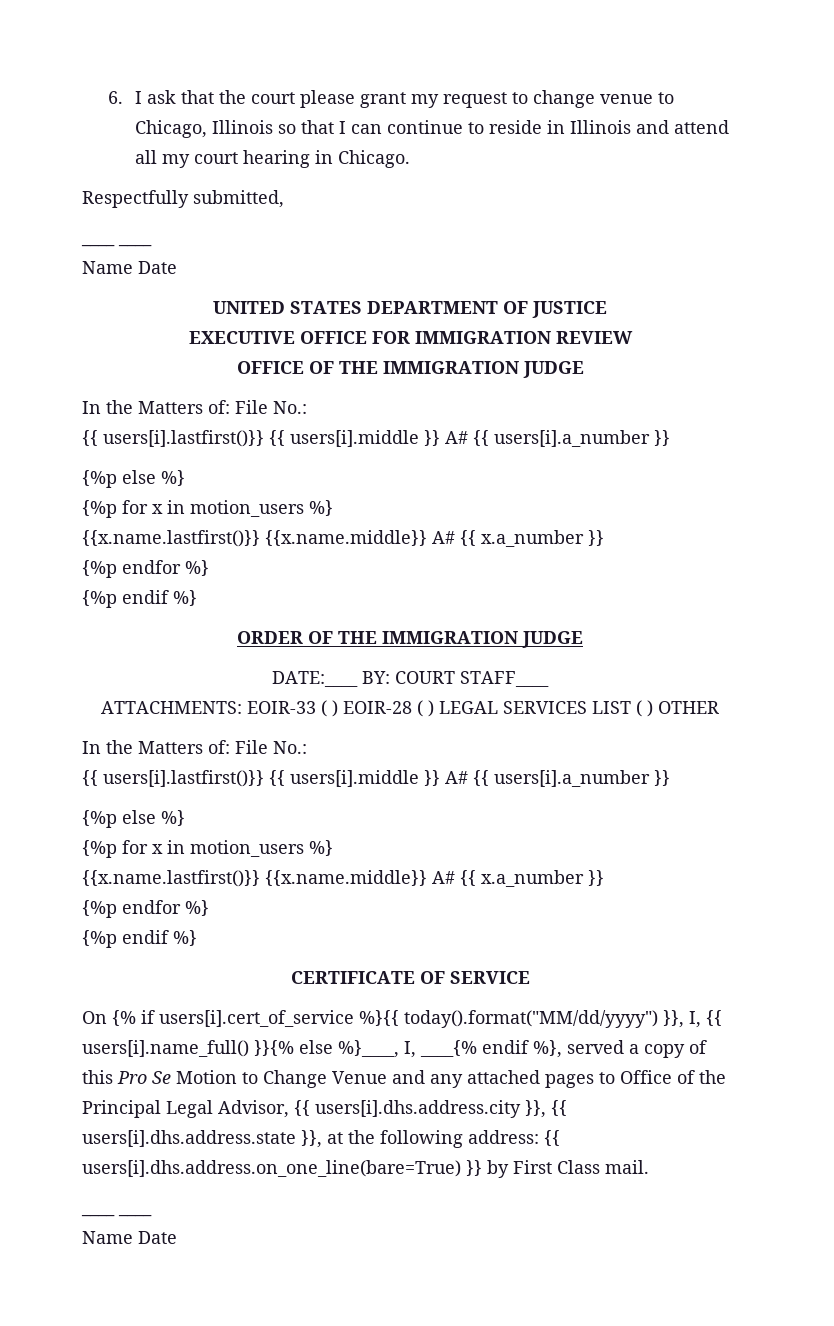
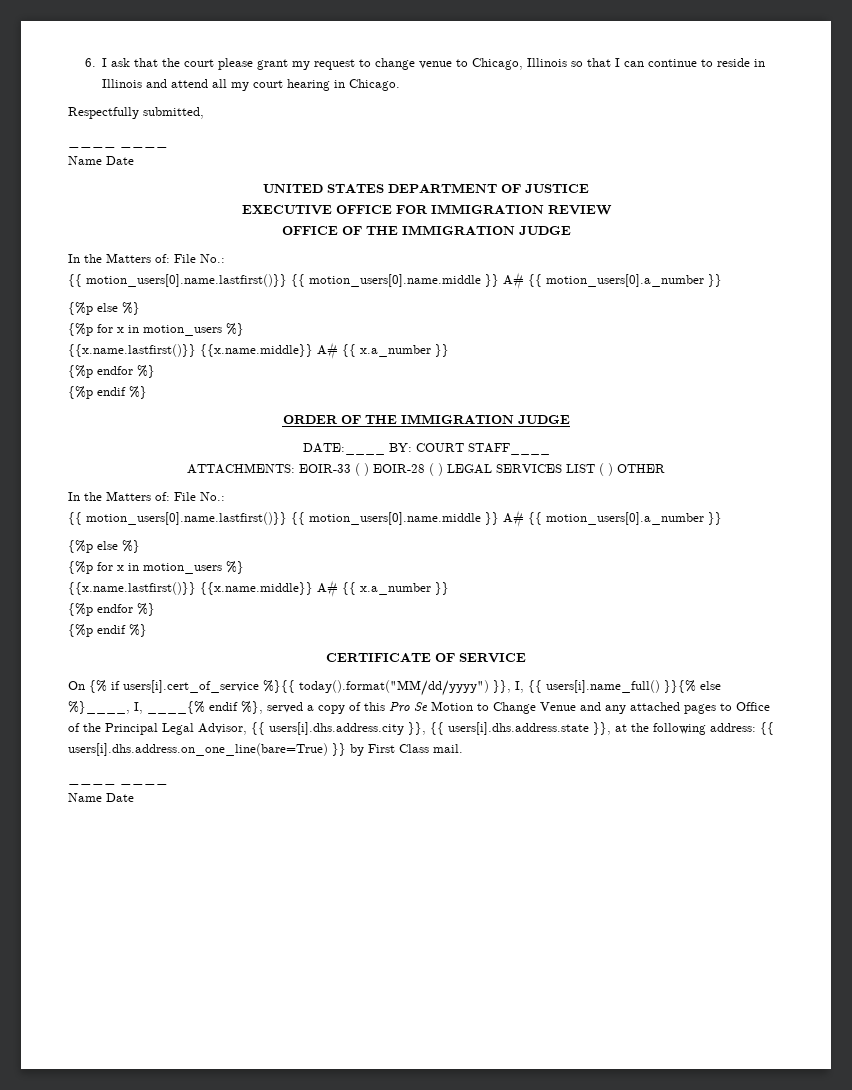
  OFFICE OF THE IMMIGRATION JUDGE
  In the Matters of: File No.:
- {{ users[i].lastfirst()}} {{ users[i].middle }} A# {{ users[i].a_number }}
+ {{ motion_users[0].name.lastfirst()}} {{ motion_users[0].name.middle }} A# {{ motion_users[0].a_number }}
  ATTACHMENTS: EOIR-33 ( ) EOIR-28 ( ) LEGAL SERVICES LIST ( ) OTHER
  In the Matters of: File No.:
- {{ users[i].lastfirst()}} {{ users[i].middle }} A# {{ users[i].a_number }}
+ {{ motion_users[0].name.lastfirst()}} {{ motion_users[0].name.middle }} A# {{ motion_users[0].a_number }}

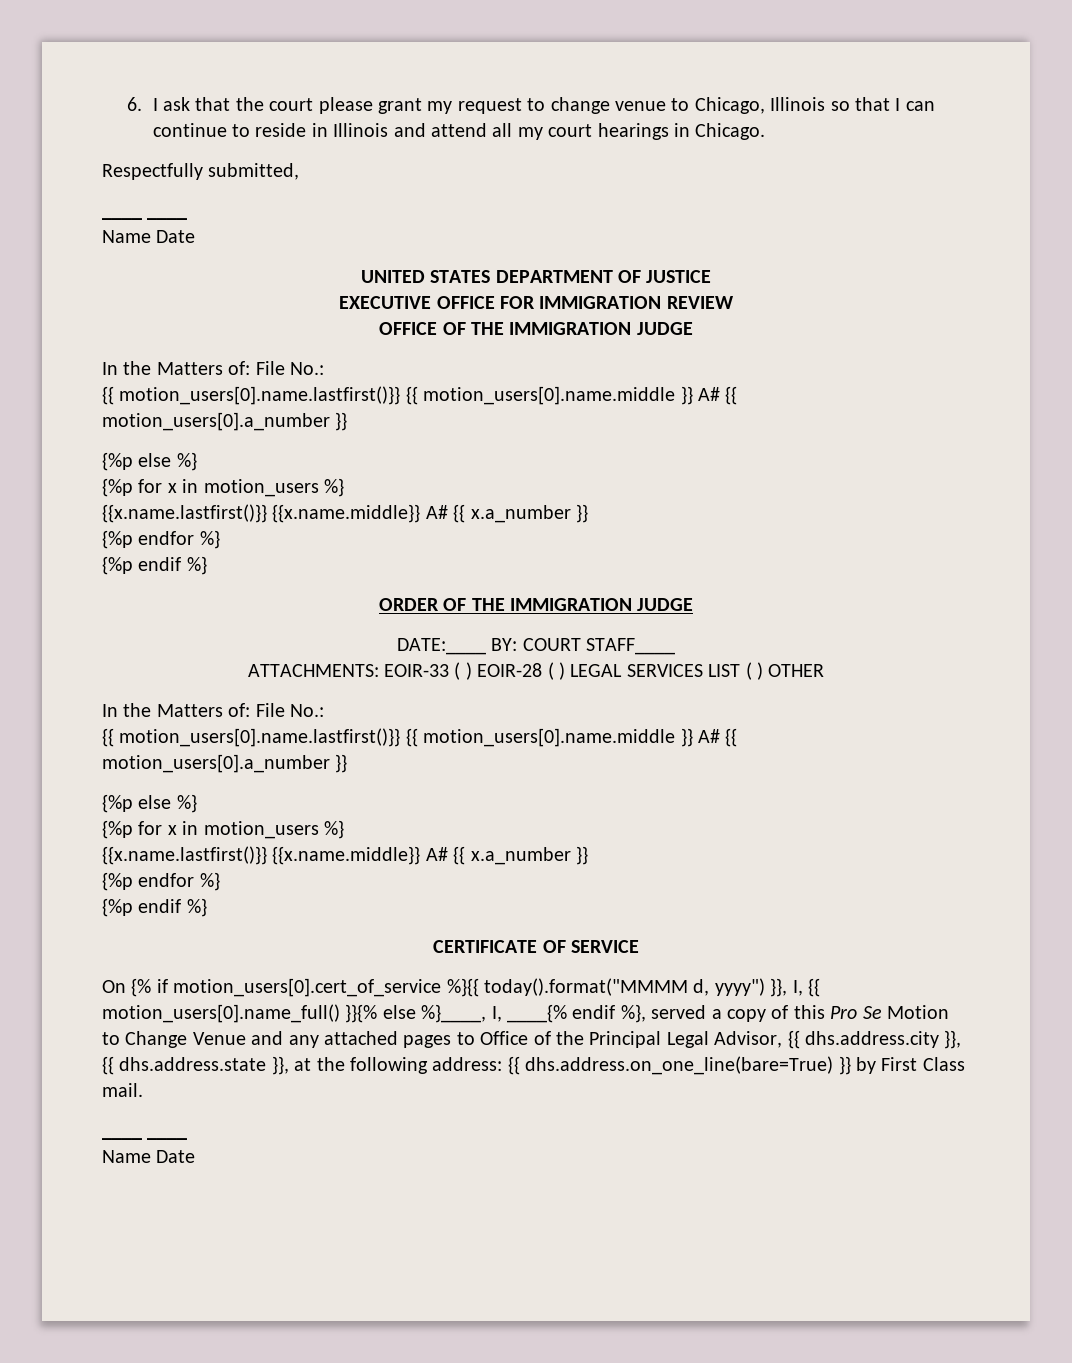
- 6. I ask that the court please grant my request to change venue to Chicago, Illinois so that I can continue to reside in Illinois and attend all my court hearing in Chicago.
+ 6. I ask that the court please grant my request to change venue to Chicago, Illinois so that I can continue to reside in Illinois and attend all my court hearings in Chicago.
- On {% if users[i].cert_of_service %}{{ today().format("MM/dd/yyyy") }}, I, {{ users[i].name_full() }}{% else %}____, I, ____{% endif %}, served a copy of this Pro Se Motion to Change Venue and any attached pages to Office of the Principal Legal Advisor, {{ users[i].dhs.address.city }}, {{ users[i].dhs.address.state }}, at the following address: {{ users[i].dhs.address.on_one_line(bare=True) }} by First Class mail.
+ On {% if motion_users[0].cert_of_service %}{{ today().format("MMMM d, yyyy") }}, I, {{ motion_users[0].name_full() }}{% else %}____, I, ____{% endif %}, served a copy of this Pro Se Motion to Change Venue and any attached pages to Office of the Principal Legal Advisor, {{ dhs.address.city }}, {{ dhs.address.state }}, at the following address: {{ dhs.address.on_one_line(bare=True) }} by First Class mail.

